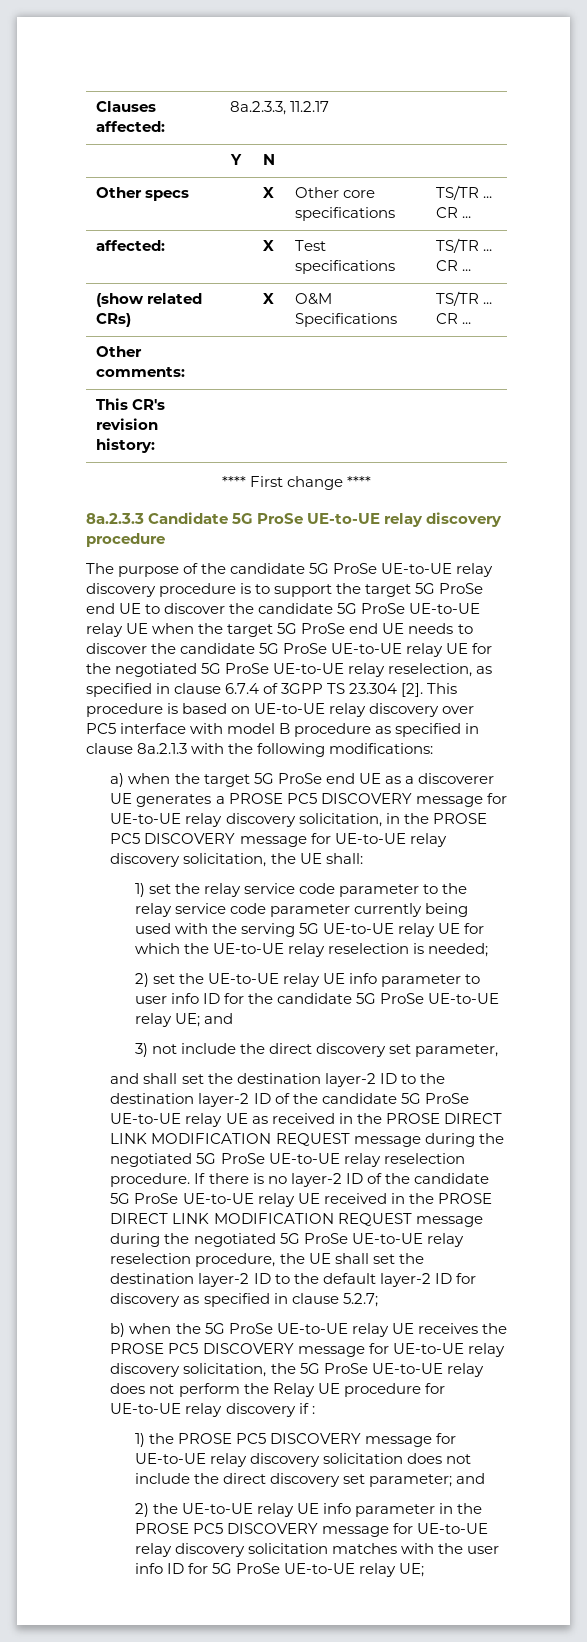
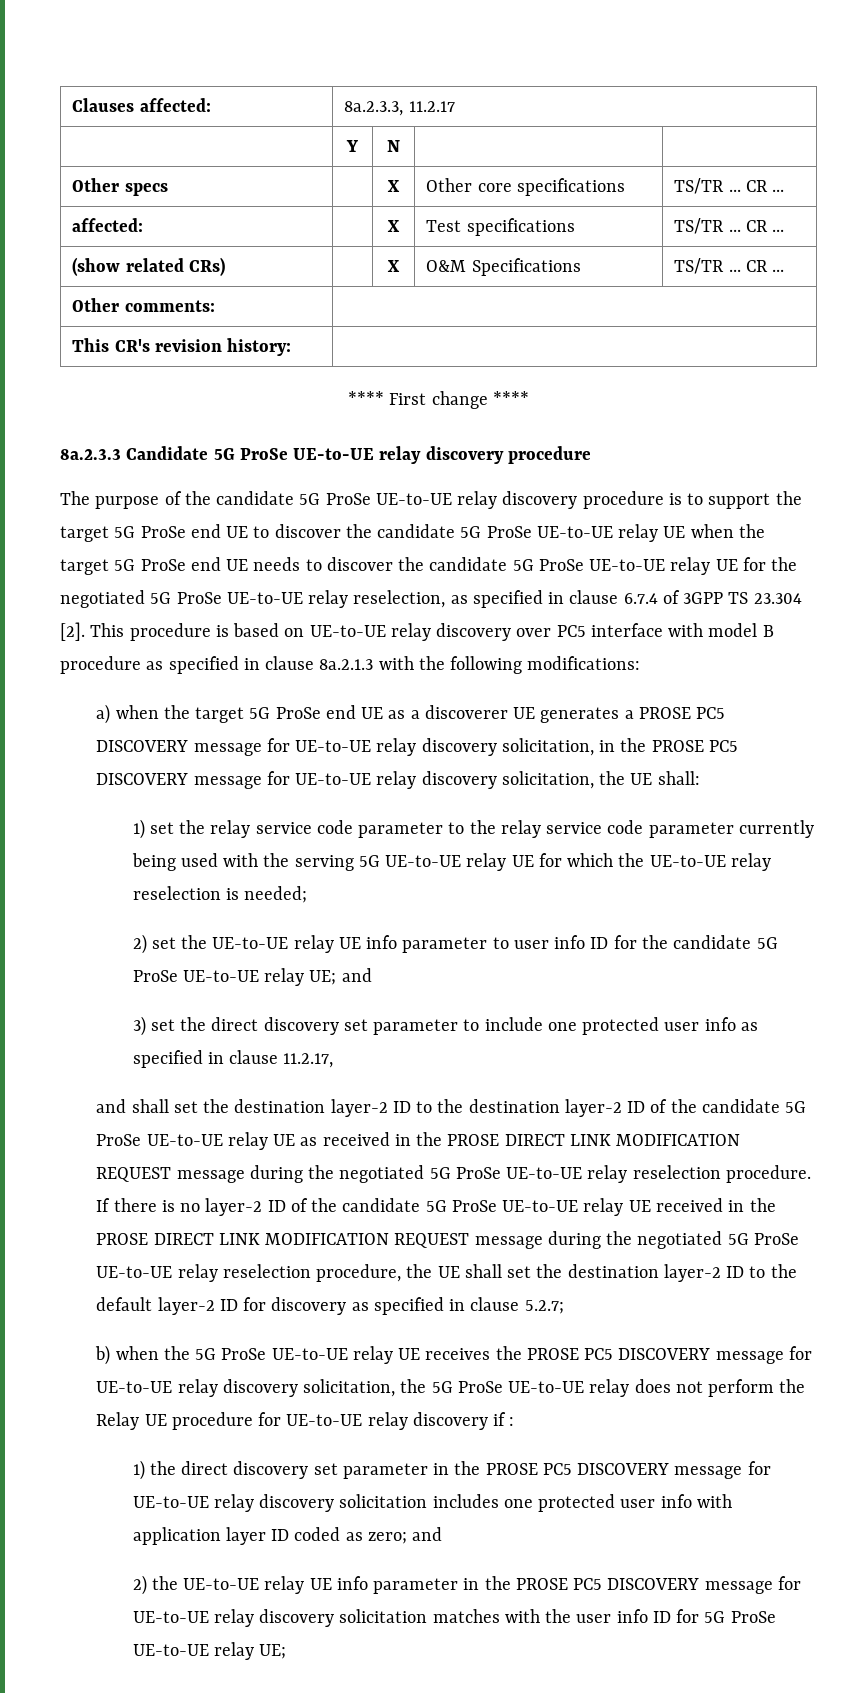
- 3) not include the direct discovery set parameter,
+ 3) set the direct discovery set parameter to include one protected user info as specified in clause 11.2.17,
- 1) the PROSE PC5 DISCOVERY message for UE-to-UE relay discovery solicitation does not include the direct discovery set parameter; and
+ 1) the direct discovery set parameter in the PROSE PC5 DISCOVERY message for UE-to-UE relay discovery solicitation includes one protected user info with application layer ID coded as zero; and

